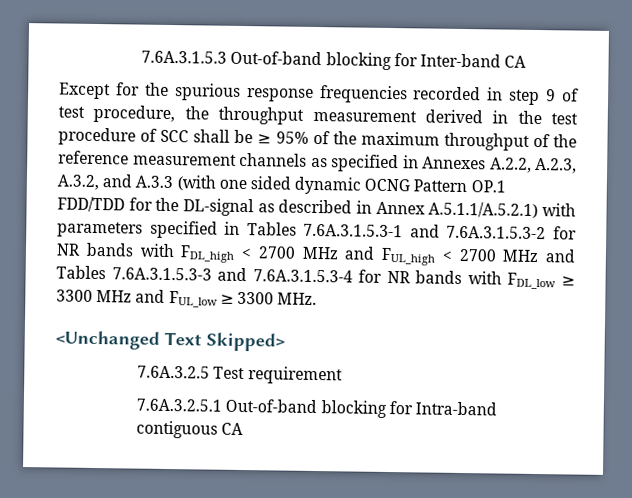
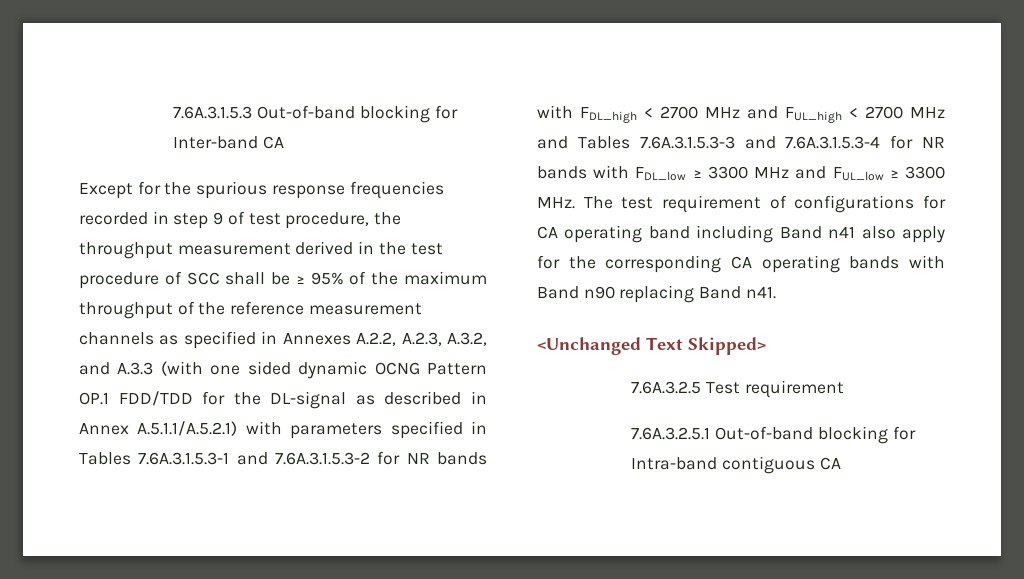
- Except for the spurious response frequencies recorded in step 9 of test procedure, the throughput measurement derived in the test procedure of SCC shall be ≥ 95% of the maximum throughput of the reference measurement channels as specified in Annexes A.2.2, A.2.3, A.3.2, and A.3.3 (with one sided dynamic OCNG Pattern OP.1 FDD/TDD for the DL-signal as described in Annex A.5.1.1/A.5.2.1) with parameters specified in Tables 7.6A.3.1.5.3-1 and 7.6A.3.1.5.3-2 for NR bands with FDL_high < 2700 MHz and FUL_high < 2700 MHz and Tables 7.6A.3.1.5.3-3 and 7.6A.3.1.5.3-4 for NR bands with FDL_low ≥ 3300 MHz and FUL_low ≥ 3300 MHz.
+ Except for the spurious response frequencies recorded in step 9 of test procedure, the throughput measurement derived in the test procedure of SCC shall be ≥ 95% of the maximum throughput of the reference measurement channels as specified in Annexes A.2.2, A.2.3, A.3.2, and A.3.3 (with one sided dynamic OCNG Pattern OP.1 FDD/TDD for the DL-signal as described in Annex A.5.1.1/A.5.2.1) with parameters specified in Tables 7.6A.3.1.5.3-1 and 7.6A.3.1.5.3-2 for NR bands with FDL_high < 2700 MHz and FUL_high < 2700 MHz and Tables 7.6A.3.1.5.3-3 and 7.6A.3.1.5.3-4 for NR bands with FDL_low ≥ 3300 MHz and FUL_low ≥ 3300 MHz. The test requirement of configurations for CA operating band including Band n41 also apply for the corresponding CA operating bands with Band n90 replacing Band n41.

